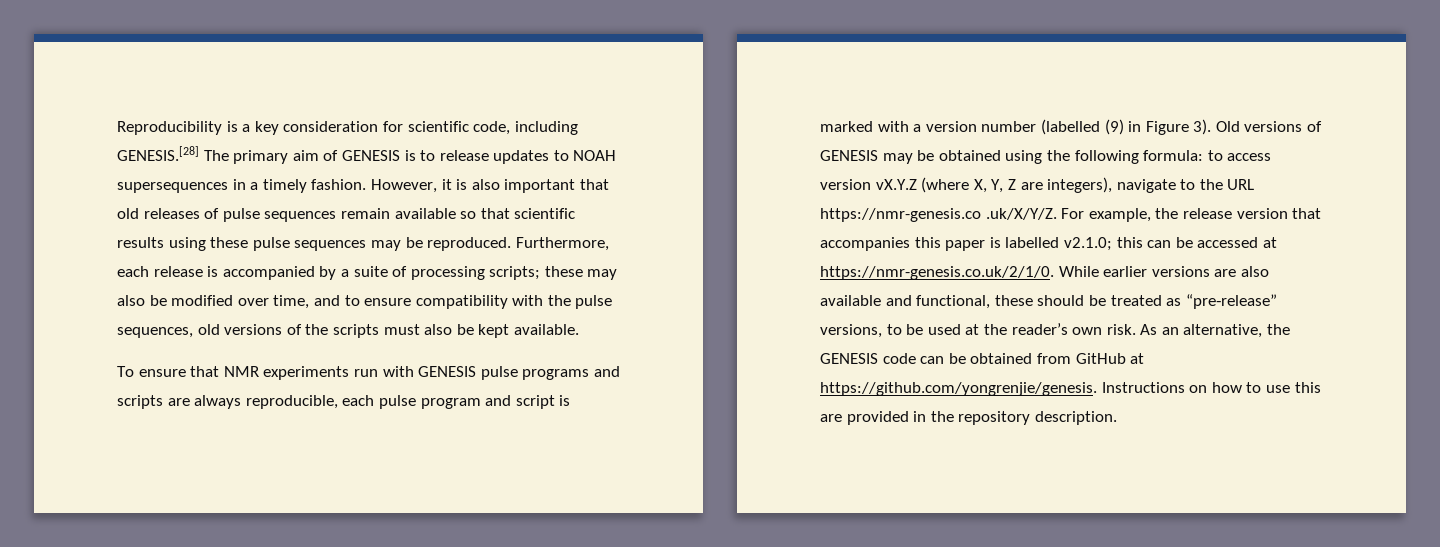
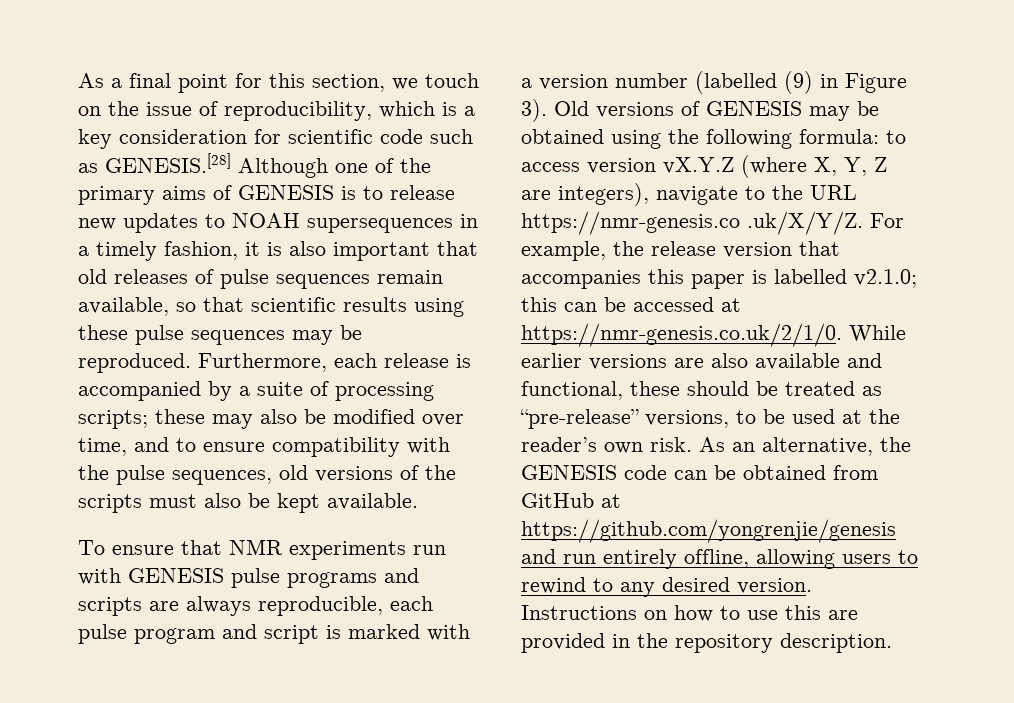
- Reproducibility is a key consideration for scientific code, including GENESIS.[28] The primary aim of GENESIS is to release updates to NOAH supersequences in a timely fashion. However, it is also important that old releases of pulse sequences remain available so that scientific results using these pulse sequences may be reproduced.
+ As a final point for this section, we touch on the issue of reproducibility, which is a key consideration for scientific code such as GENESIS.[28] Although one of the primary aims of GENESIS is to release new updates to NOAH supersequences in a timely fashion, it is also important that old releases of pulse sequences remain available, so that scientific results using these pulse sequences may be reproduced.
- As an alternative, the GENESIS code can be obtained from GitHub at https://github.com/yongrenjie/genesis. Instructions on how to use this are provided in the repository description.
+ As an alternative, the GENESIS code can be obtained from GitHub at https://github.com/yongrenjie/genesis and run entirely offline, allowing users to rewind to any desired version. Instructions on how to use this are provided in the repository description.

